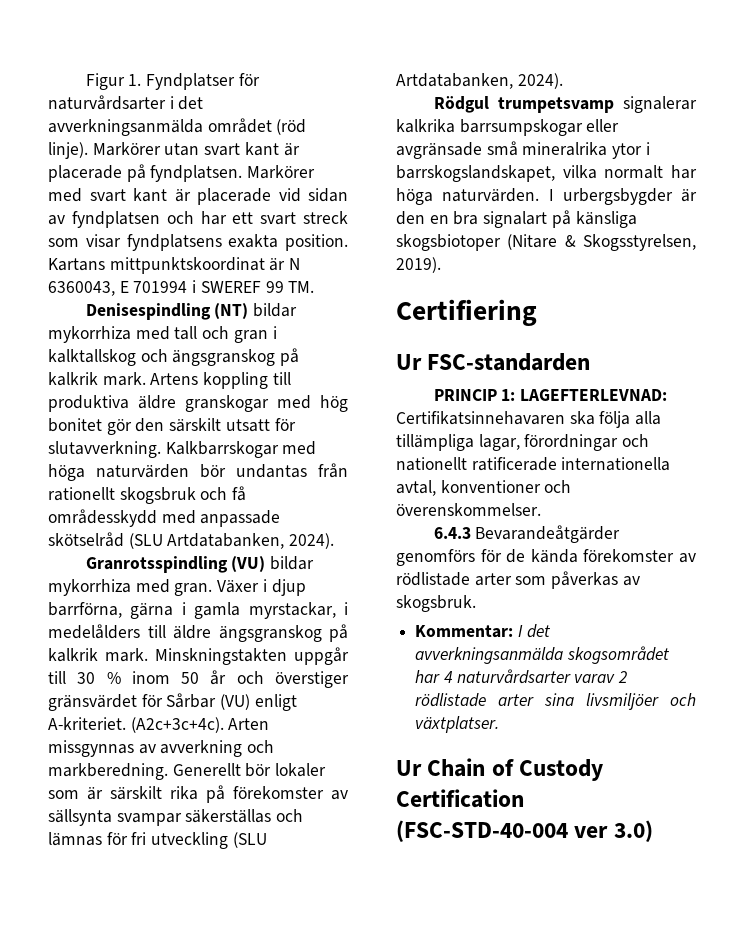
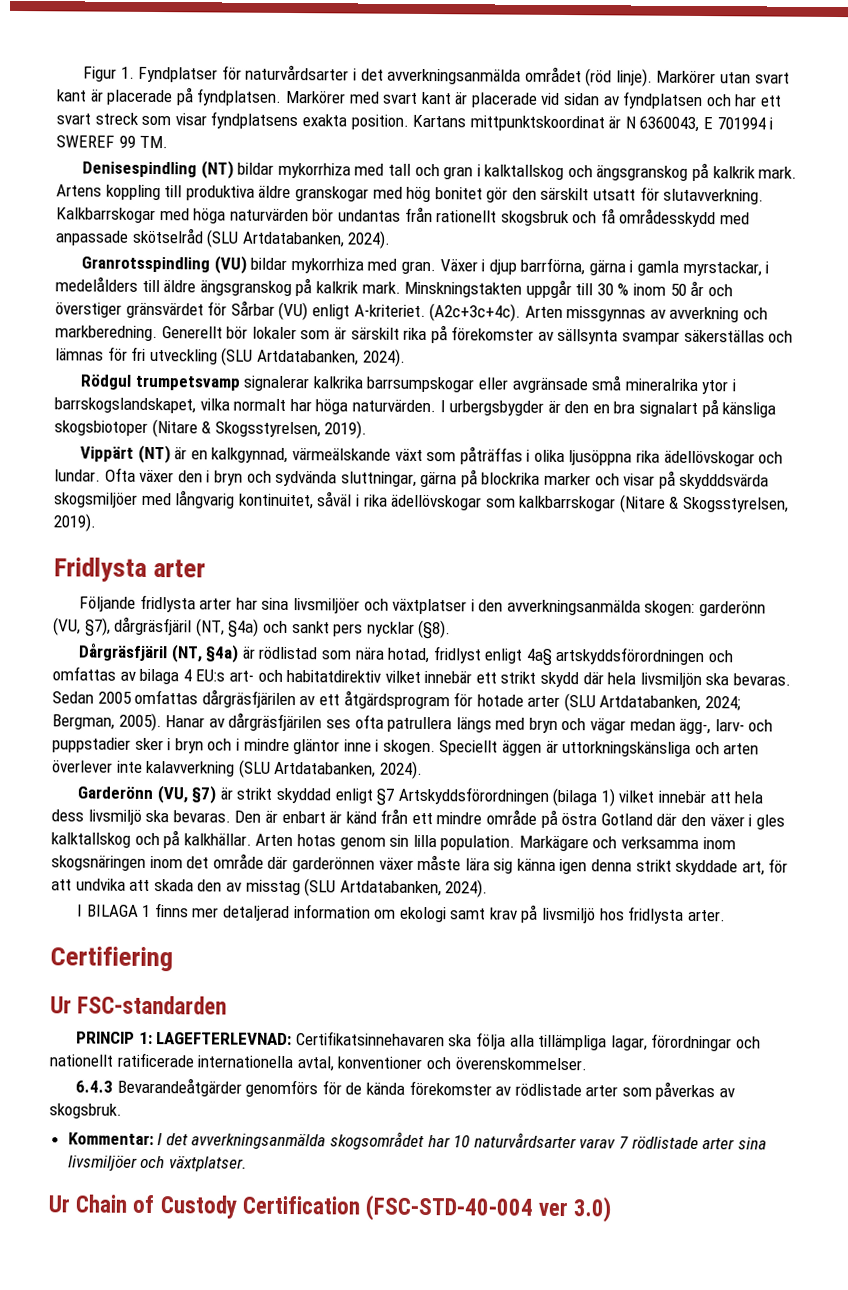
+ Vippärt (NT) är en kalkgynnad, värmeälskande växt som påträffas i olika ljusöppna rika ädellövskogar och lundar. Ofta växer den i bryn och sydvända sluttningar, gärna på blockrika marker och visar på skydddsvärda skogsmiljöer med långvarig kontinuitet, såväl i rika ädellövskogar som kalkbarrskogar (Nitare & Skogsstyrelsen, 2019).
+ Fridlysta arter
+ Följande fridlysta arter har sina livsmiljöer och växtplatser i den avverkningsanmälda skogen: garderönn (VU, §7), dårgräsfjäril (NT, §4a) och sankt pers nycklar (§8).
+ Dårgräsfjäril (NT, §4a) är rödlistad som nära hotad, fridlyst enligt 4a§ artskyddsförordningen och omfattas av bilaga 4 EU:s art- och habitatdirektiv vilket innebär ett strikt skydd där hela livsmiljön ska bevaras. Sedan 2005 omfattas dårgräsfjärilen av ett åtgärdsprogram för hotade arter (SLU Artdatabanken, 2024; Bergman, 2005). Hanar av dårgräsfjärilen ses ofta patrullera längs med bryn och vägar medan ägg-, larv- och puppstadier sker i bryn och i mindre gläntor inne i skogen. Speciellt äggen är uttorkningskänsliga och arten överlever inte kalavverkning (SLU Artdatabanken, 2024).
+ Garderönn (VU, §7) är strikt skyddad enligt §7 Artskyddsförordningen (bilaga 1) vilket innebär att hela dess livsmiljö ska bevaras. Den är enbart är känd från ett mindre område på östra Gotland där den växer i gles kalktallskog och på kalkhällar. Arten hotas genom sin lilla population. Markägare och verksamma inom skogsnäringen inom det område där garderönnen växer måste lära sig känna igen denna strikt skyddade art, för att undvika att skada den av misstag (SLU Artdatabanken, 2024).
+ I BILAGA 1 finns mer detaljerad information om ekologi samt krav på livsmiljö hos fridlysta arter.
- Kommentar: I det avverkningsanmälda skogsområdet har 4 naturvårdsarter varav 2 rödlistade arter sina livsmiljöer och växtplatser.
+ Kommentar: I det avverkningsanmälda skogsområdet har 10 naturvårdsarter varav 7 rödlistade arter sina livsmiljöer och växtplatser.

